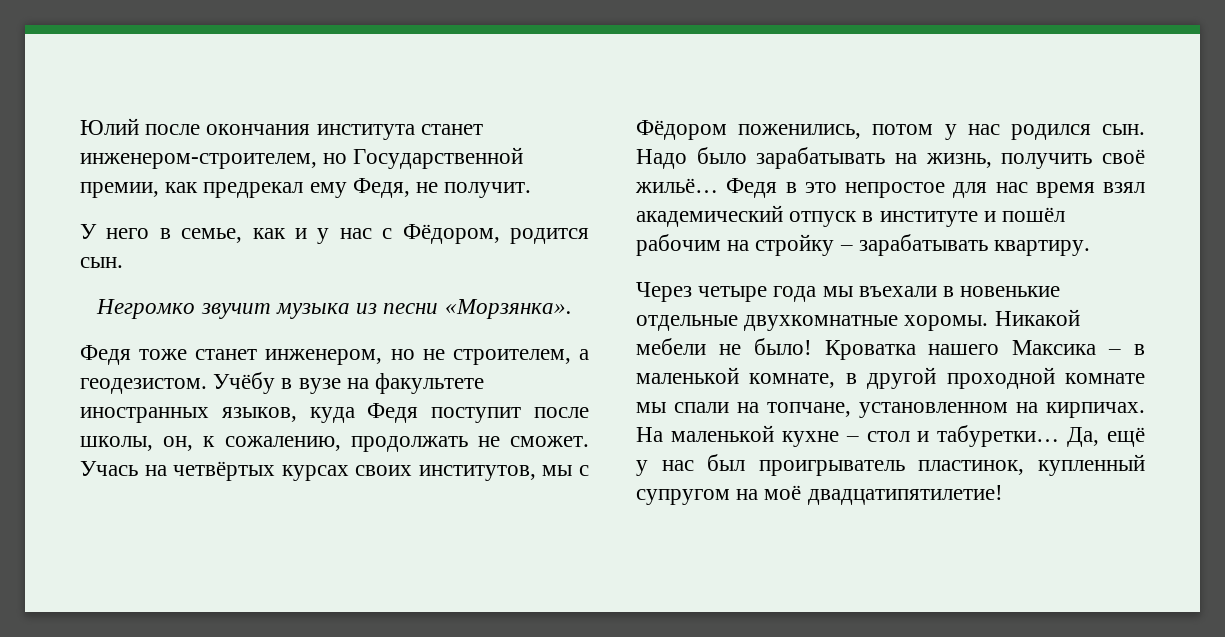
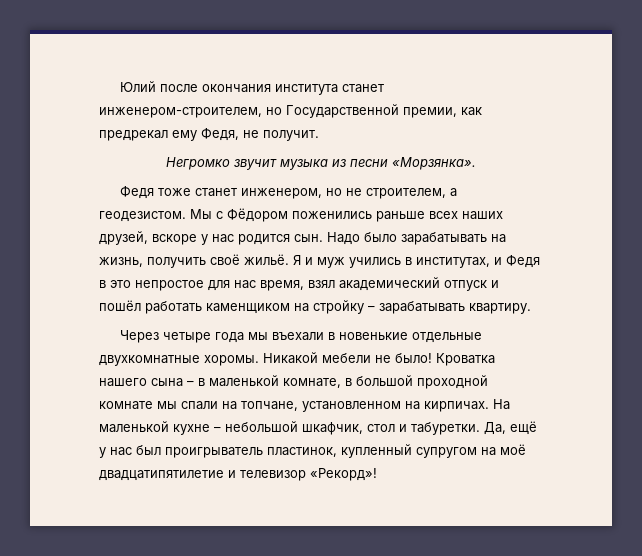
- У него в семье, как и у нас с Фёдором, родится сын.
- Учёбу в вузе на факультете иностранных языков, куда Федя поступит после школы, он, к сожалению, продолжать не сможет. Учась на четвёртых курсах своих институтов, мы с Фёдором поженились, потом у нас родился сын.
+ Мы с Фёдором поженились раньше всех наших друзей, вскоре у нас родится сын.
- Надо было зарабатывать на жизнь, получить своё жильё… Федя в это непростое для нас время взял академический отпуск в институте и пошёл рабочим на стройку – зарабатывать квартиру.
+ Надо было зарабатывать на жизнь, получить своё жильё. Я и муж учились в институтах, и Федя в это непростое для нас время, взял академический отпуск и пошёл работать каменщиком на стройку – зарабатывать квартиру.
- Кроватка нашего Максика – в маленькой комнате, в другой проходной комнате мы спали на топчане, установленном на кирпичах.
+ Кроватка нашего сына – в маленькой комнате, в большой проходной комнате мы спали на топчане, установленном на кирпичах.
- На маленькой кухне – стол и табуретки…
+ На маленькой кухне – небольшой шкафчик, стол и табуретки.
- Да, ещё у нас был проигрыватель пластинок, купленный супругом на моё двадцатипятилетие!
+ Да, ещё у нас был проигрыватель пластинок, купленный супругом на моё двадцатипятилетие и телевизор «Рекорд»!

